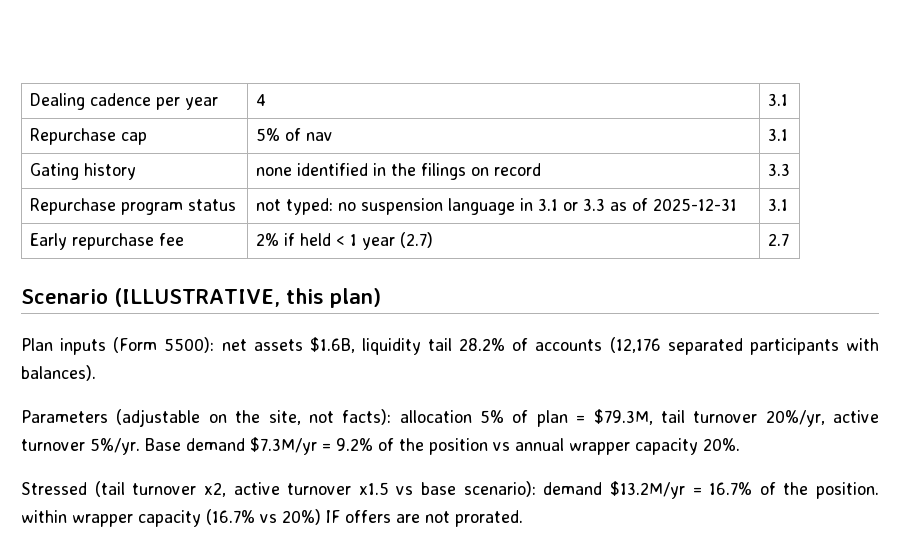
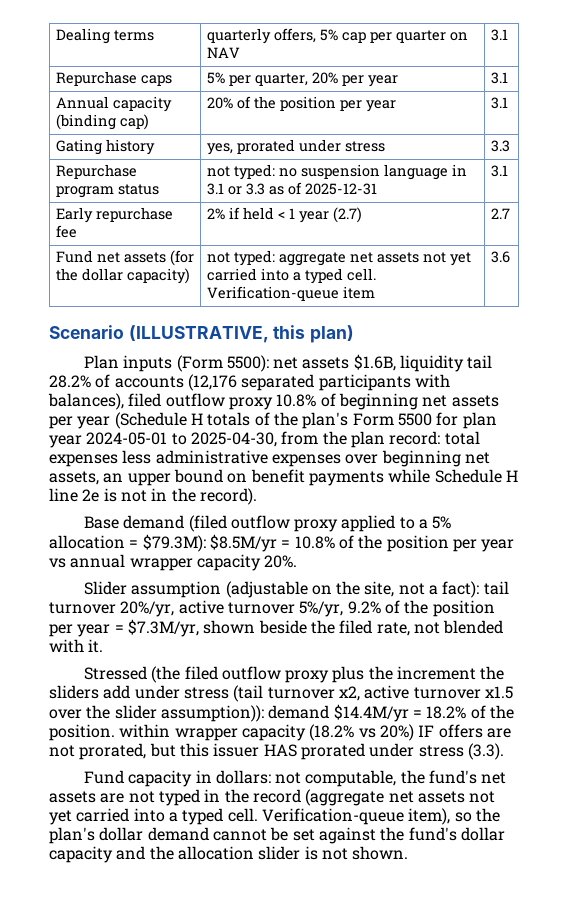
- Dealing cadence per year | 4 | 3.1
+ Dealing terms | quarterly offers, 5% cap per quarter on NAV | 3.1
- Repurchase cap | 5% of nav | 3.1
- Gating history | none identified in the filings on record | 3.3
+ Repurchase caps | 5% per quarter, 20% per year | 3.1
+ Annual capacity (binding cap) | 20% of the position per year | 3.1
+ Gating history | yes, prorated under stress | 3.3
+ Fund net assets (for the dollar capacity) | not typed: aggregate net assets not yet carried into a typed cell. Verification-queue item | 3.6
- Plan inputs (Form 5500): net assets $1.6B, liquidity tail 28.2% of accounts (12,176 separated participants with balances).
- Parameters (adjustable on the site, not facts): allocation 5% of plan = $79.3M, tail turnover 20%/yr, active turnover 5%/yr. Base demand $7.3M/yr = 9.2% of the position vs annual wrapper capacity 20%.
+ Plan inputs (Form 5500): net assets $1.6B, liquidity tail 28.2% of accounts (12,176 separated participants with balances), filed outflow proxy 10.8% of beginning net assets per year (Schedule H totals of the plan's Form 5500 for plan year 2024-05-01 to 2025-04-30, from the plan record: total expenses less administrative expenses over beginning net assets, an upper bound on benefit payments while Schedule H line 2e is not in the record).
+ Base demand (filed outflow proxy applied to a 5% allocation = $79.3M): $8.5M/yr = 10.8% of the position per year vs annual wrapper capacity 20%.
- Stressed (tail turnover x2, active turnover x1.5 vs base scenario): demand $13.2M/yr = 16.7% of the position. within wrapper capacity (16.7% vs 20%) IF offers are not prorated.
+ Slider assumption (adjustable on the site, not a fact): tail turnover 20%/yr, active turnover 5%/yr, 9.2% of the position per year = $7.3M/yr, shown beside the filed rate, not blended with it.
+ Stressed (the filed outflow proxy plus the increment the sliders add under stress (tail turnover x2, active turnover x1.5 over the slider assumption)): demand $14.4M/yr = 18.2% of the position. within wrapper capacity (18.2% vs 20%) IF offers are not prorated, but this issuer HAS prorated under stress (3.3).
+ Fund capacity in dollars: not computable, the fund's net assets are not typed in the record (aggregate net assets not yet carried into a typed cell. Verification-queue item), so the plan's dollar demand cannot be set against the fund's dollar capacity and the allocation slider is not shown.

